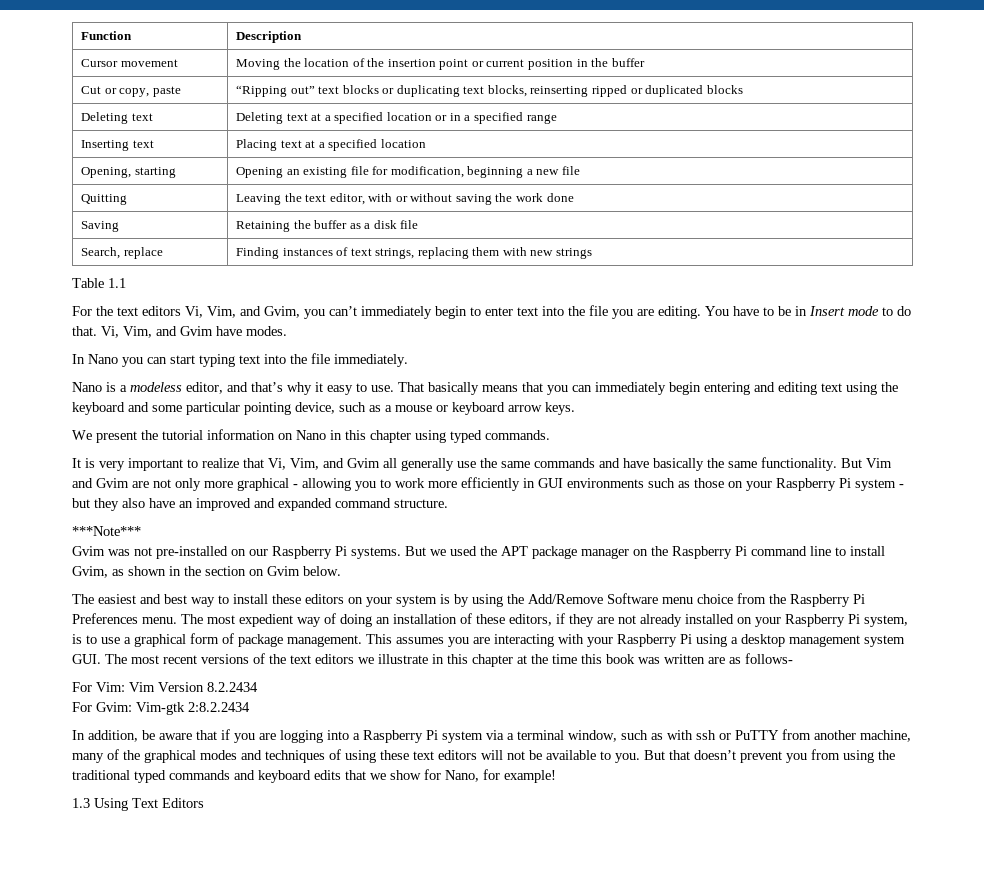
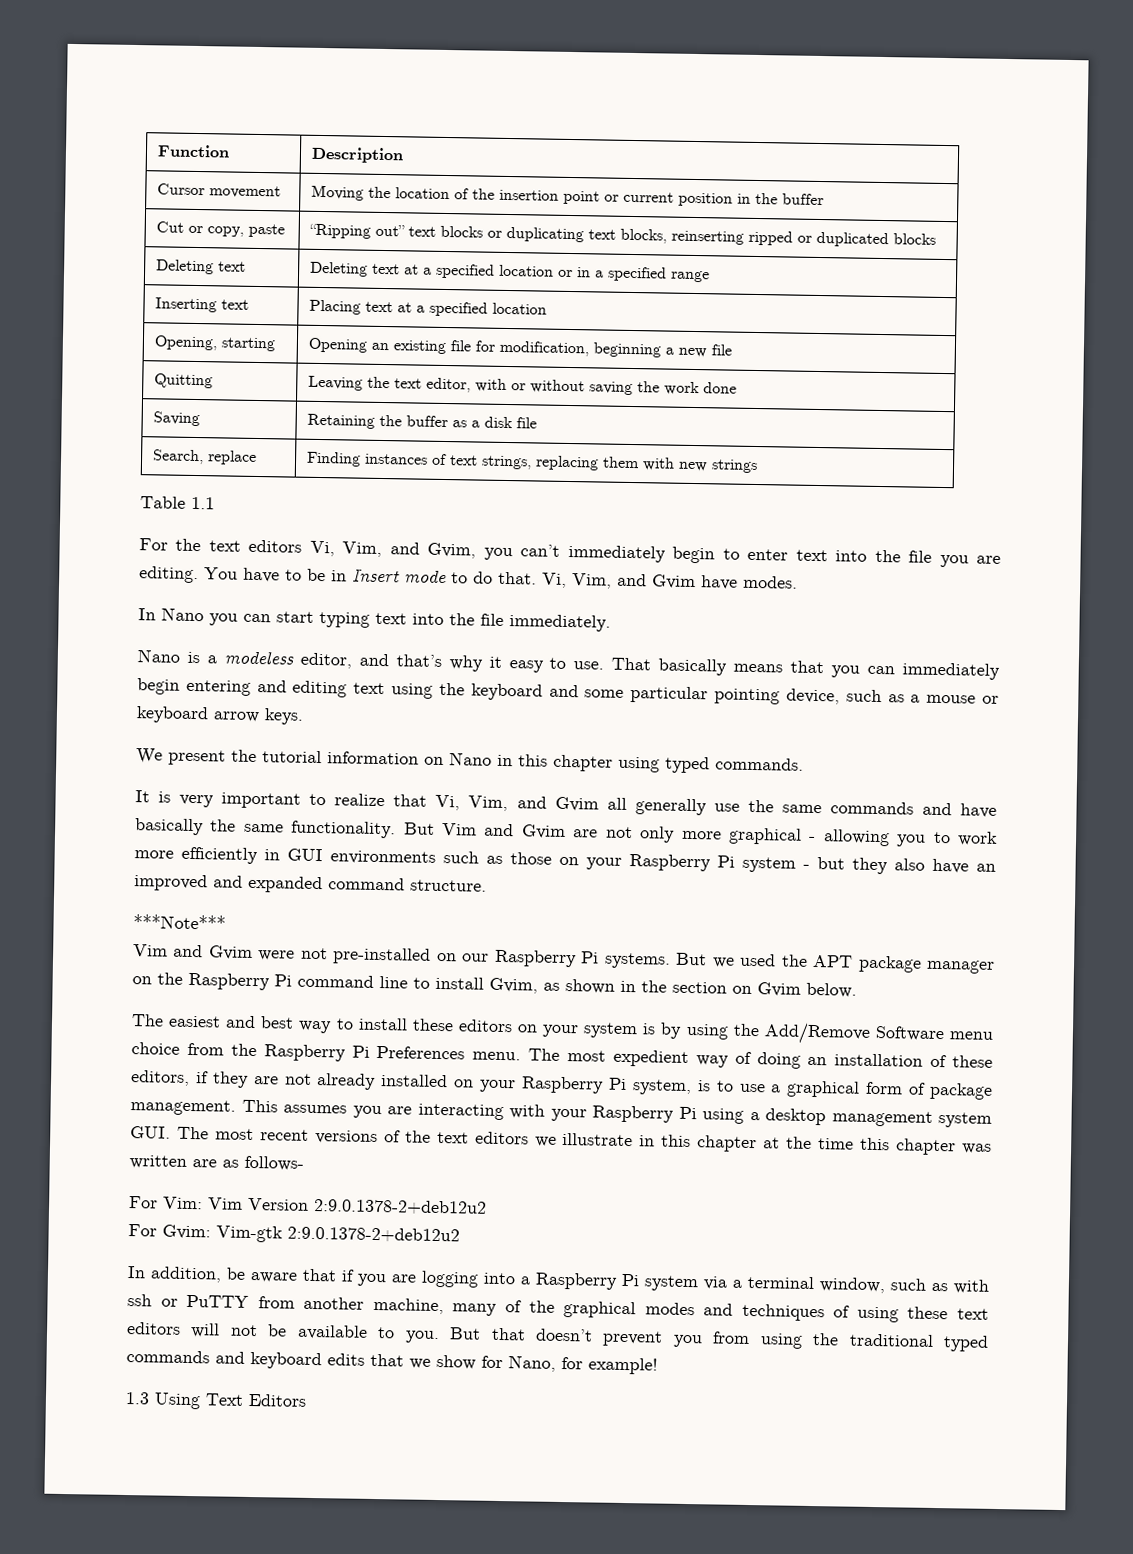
- Gvim was not pre-installed on our Raspberry Pi systems.
+ Vim and Gvim were not pre-installed on our Raspberry Pi systems.
- This assumes you are interacting with your Raspberry Pi using a desktop management system GUI. The most recent versions of the text editors we illustrate in this chapter at the time this book was written are as follows-
+ This assumes you are interacting with your Raspberry Pi using a desktop management system GUI. The most recent versions of the text editors we illustrate in this chapter at the time this chapter was written are as follows-
- For Vim: Vim Version 8.2.2434
+ For Vim: Vim Version 2:9.0.1378-2+deb12u2
- For Gvim: Vim-gtk 2:8.2.2434
+ For Gvim: Vim-gtk 2:9.0.1378-2+deb12u2

